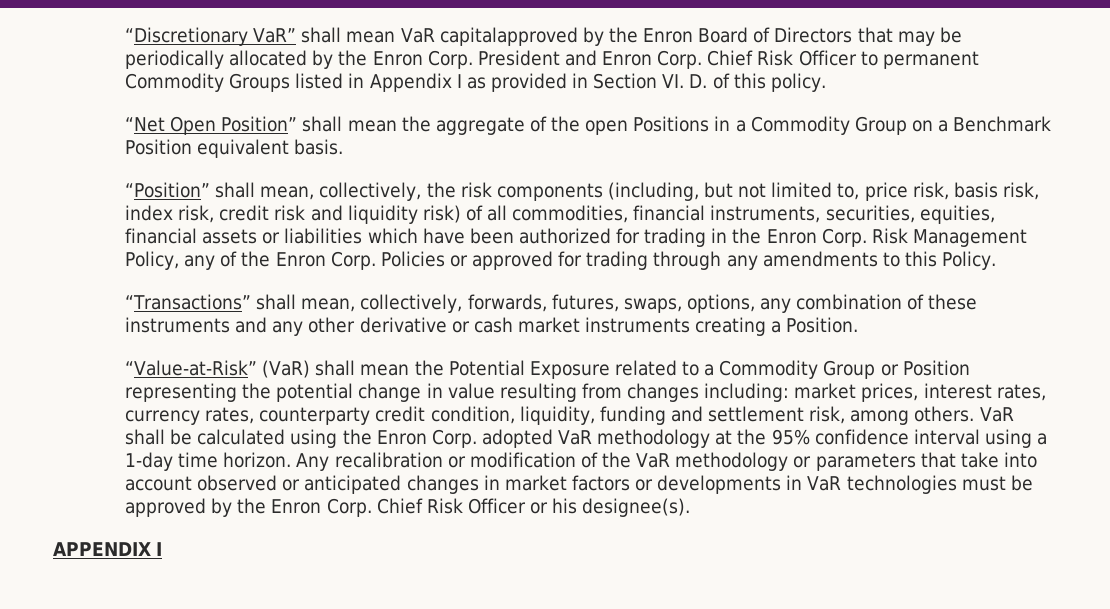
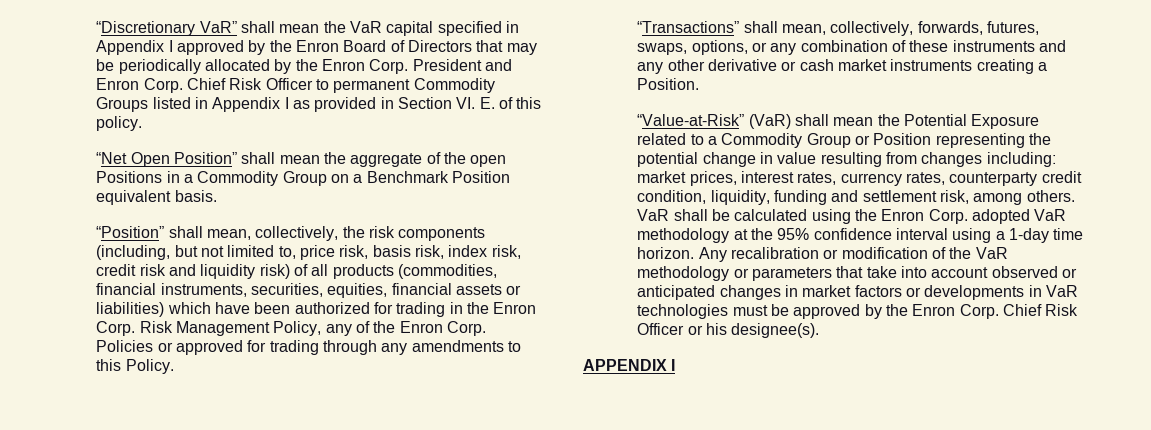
- “Discretionary VaR” shall mean VaR capitalapproved by the Enron Board of Directors that may be periodically allocated by the Enron Corp.
+ “Discretionary VaR” shall mean the VaR capital specified in Appendix I approved by the Enron Board of Directors that may be periodically allocated by the Enron Corp.
- Chief Risk Officer to permanent Commodity Groups listed in Appendix I as provided in Section VI. D. of this policy.
+ Chief Risk Officer to permanent Commodity Groups listed in Appendix I as provided in Section VI. E. of this policy.
- “Position” shall mean, collectively, the risk components (including, but not limited to, price risk, basis risk, index risk, credit risk and liquidity risk) of all commodities, financial instruments, securities, equities, financial assets or liabilities which have been authorized for trading in the Enron Corp.
+ “Position” shall mean, collectively, the risk components (including, but not limited to, price risk, basis risk, index risk, credit risk and liquidity risk) of all products (commodities, financial instruments, securities, equities, financial assets or liabilities) which have been authorized for trading in the Enron Corp.
- “Transactions” shall mean, collectively, forwards, futures, swaps, options, any combination of these instruments and any other derivative or cash market instruments creating a Position.
+ “Transactions” shall mean, collectively, forwards, futures, swaps, options, or any combination of these instruments and any other derivative or cash market instruments creating a Position.

